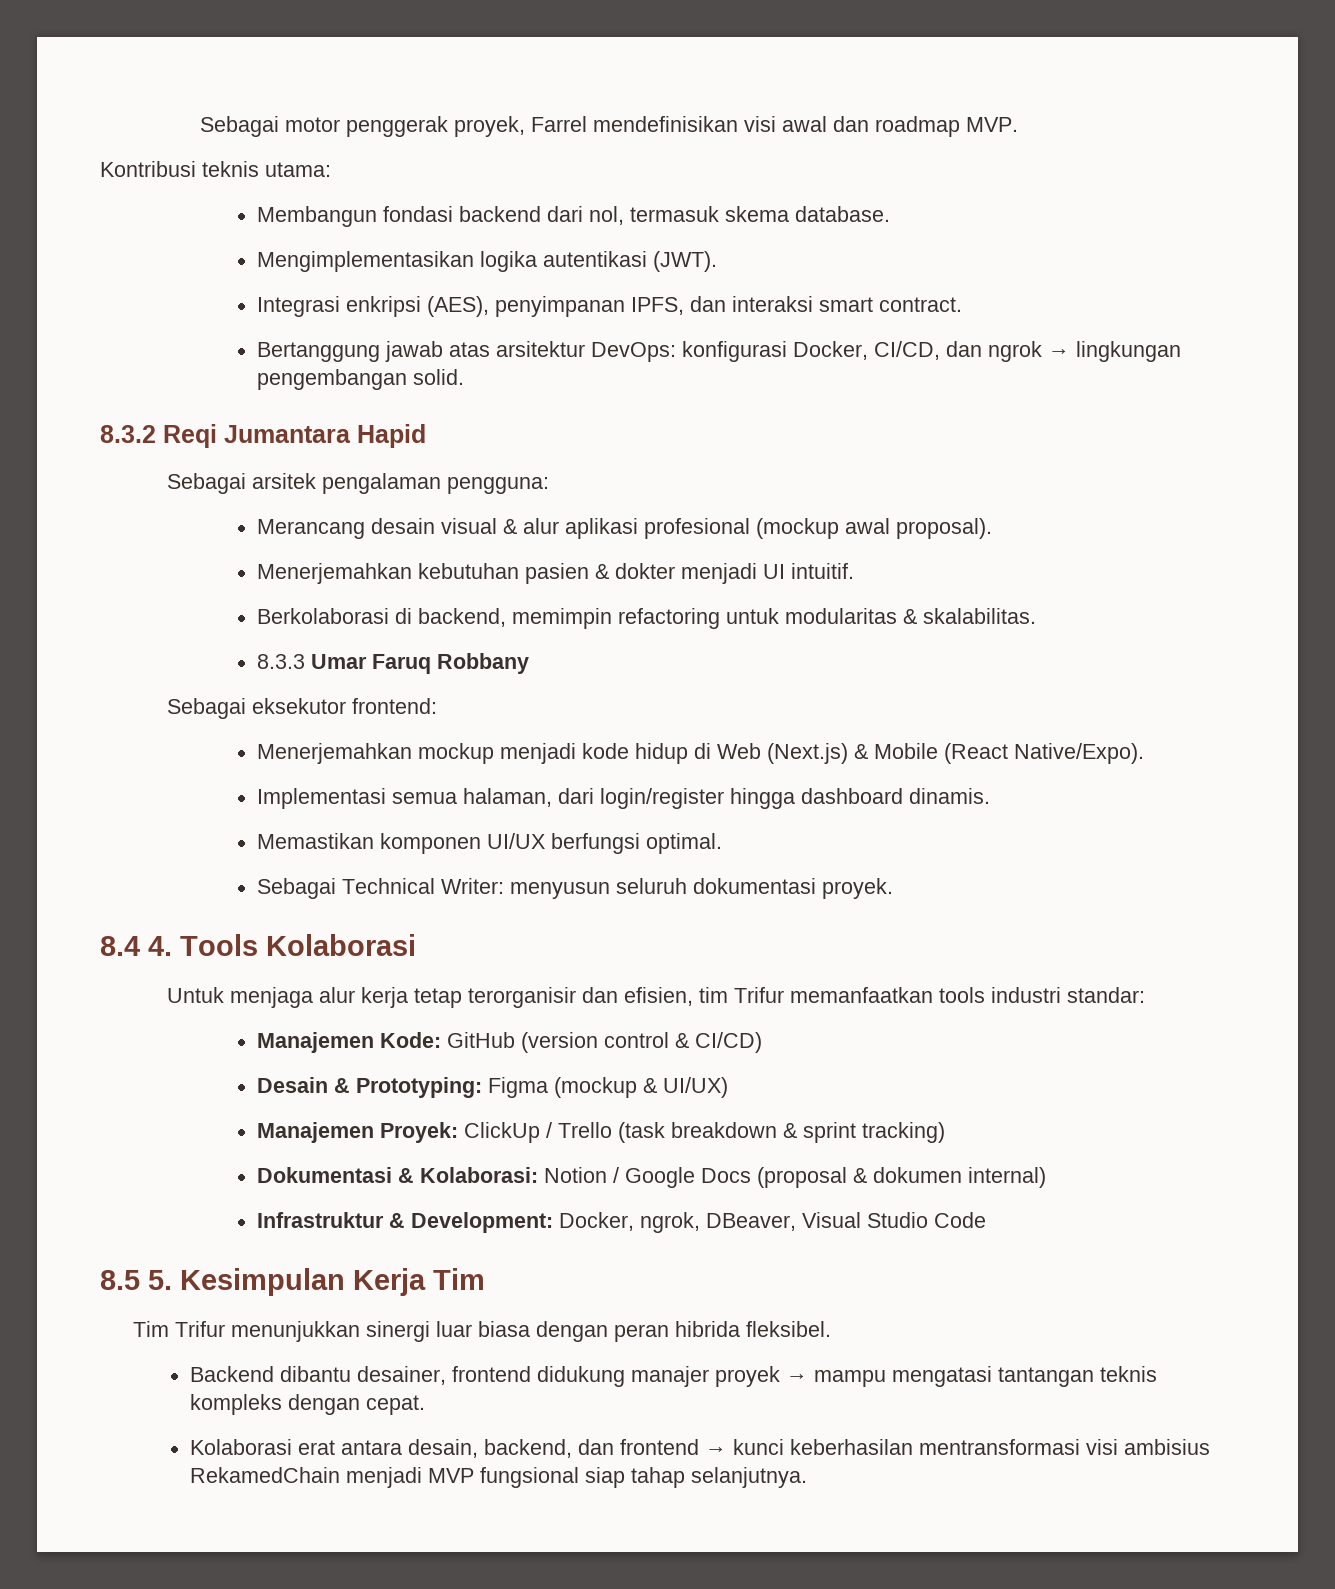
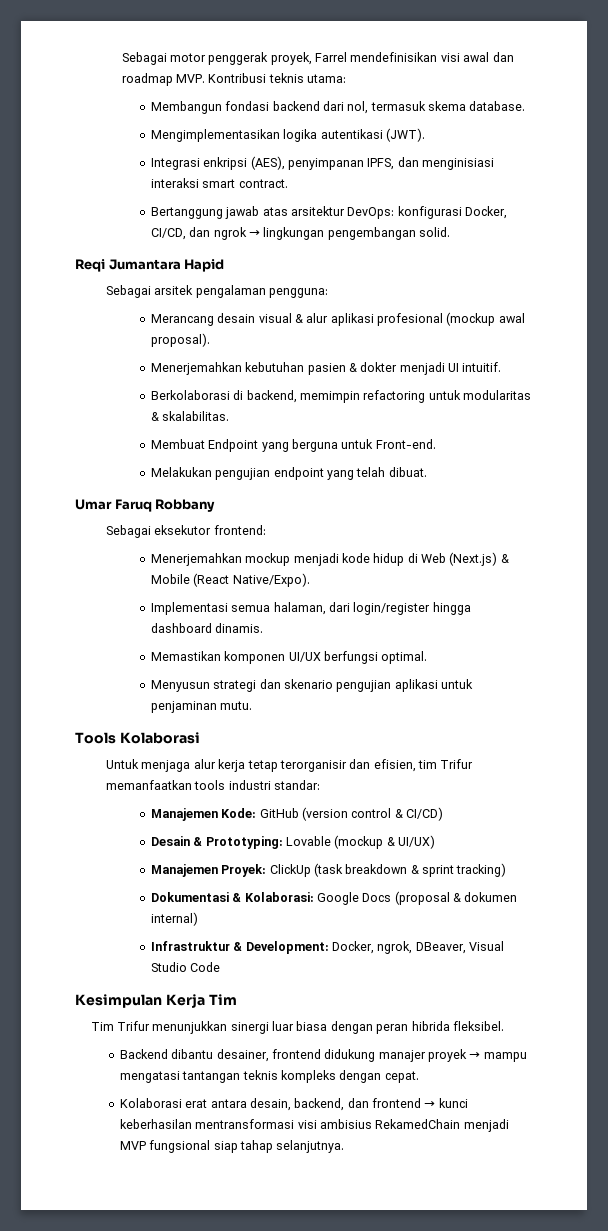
- Sebagai motor penggerak proyek, Farrel mendefinisikan visi awal dan roadmap MVP.
- Kontribusi teknis utama:
+ Sebagai motor penggerak proyek, Farrel mendefinisikan visi awal dan roadmap MVP. Kontribusi teknis utama:
- Integrasi enkripsi (AES), penyimpanan IPFS, dan interaksi smart contract.
+ Integrasi enkripsi (AES), penyimpanan IPFS, dan menginisiasi interaksi smart contract.
- 8.3.2 Reqi Jumantara Hapid
+ Reqi Jumantara Hapid
- 8.3.3 Umar Faruq Robbany
+ Membuat Endpoint yang berguna untuk Front-end.
+ Melakukan pengujian endpoint yang telah dibuat.
+ Umar Faruq Robbany
- Sebagai Technical Writer: menyusun seluruh dokumentasi proyek.
- 8.4 4. Tools Kolaborasi
+ Menyusun strategi dan skenario pengujian aplikasi untuk penjaminan mutu.
+ Tools Kolaborasi
- Desain & Prototyping: Figma (mockup & UI/UX)
+ Desain & Prototyping: Lovable (mockup & UI/UX)
- Manajemen Proyek: ClickUp / Trello (task breakdown & sprint tracking)
+ Manajemen Proyek: ClickUp (task breakdown & sprint tracking)
- Dokumentasi & Kolaborasi: Notion / Google Docs (proposal & dokumen internal)
+ Dokumentasi & Kolaborasi: Google Docs (proposal & dokumen internal)
- 8.5 5. Kesimpulan Kerja Tim
+ Kesimpulan Kerja Tim

